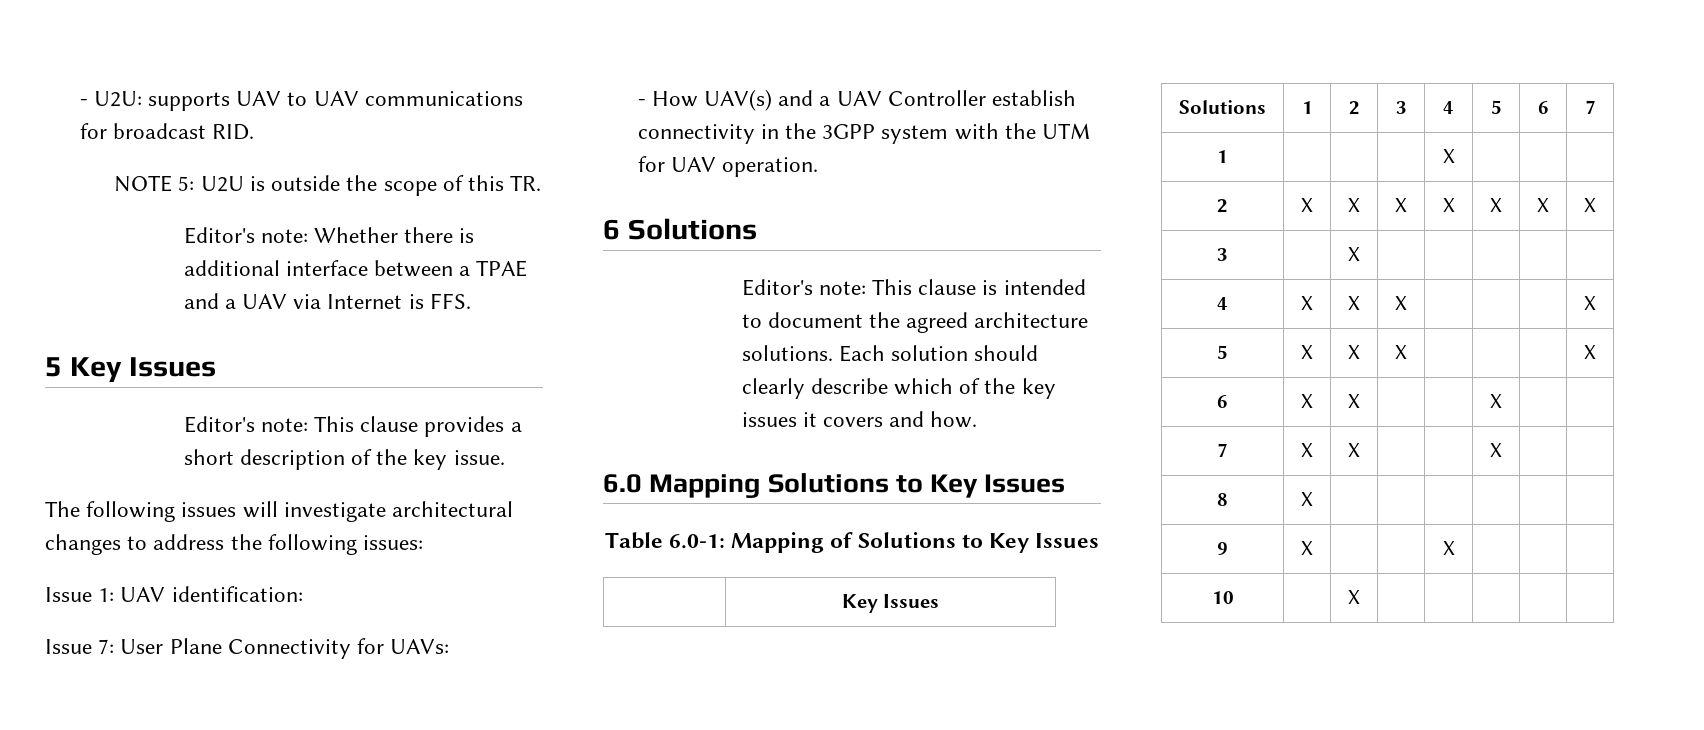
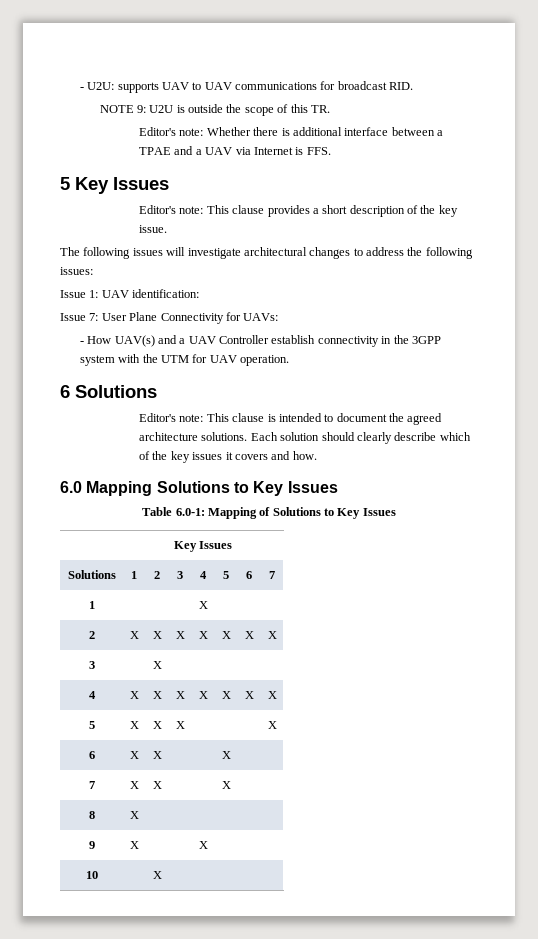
- NOTE 5: U2U is outside the scope of this TR.
+ NOTE 9: U2U is outside the scope of this TR.
- 4 | X | X | X | | | | X
+ 4 | X | X | X | X | X | X | X

